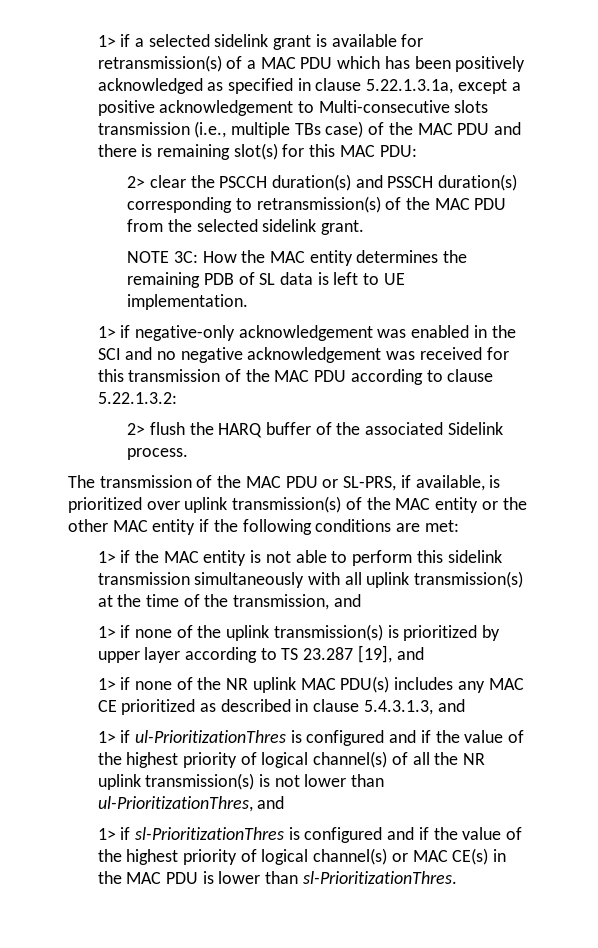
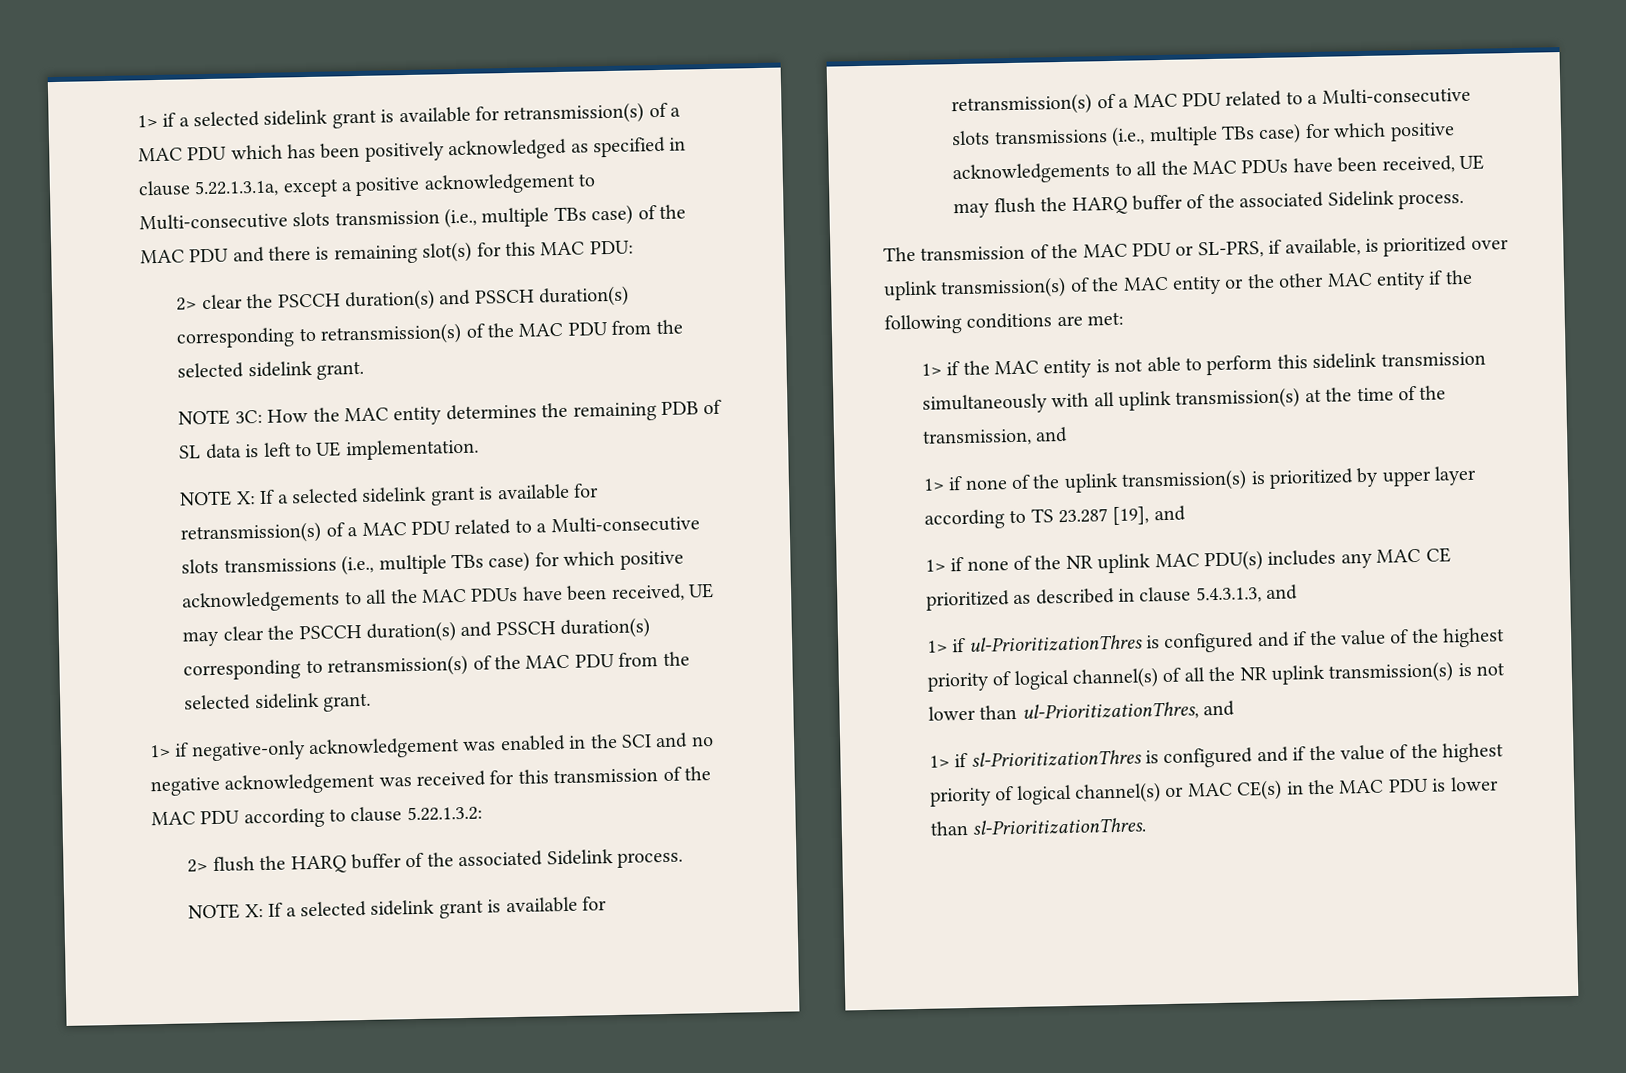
+ NOTE X: If a selected sidelink grant is available for retransmission(s) of a MAC PDU related to a Multi-consecutive slots transmissions (i.e., multiple TBs case) for which positive acknowledgements to all the MAC PDUs have been received, UE may clear the PSCCH duration(s) and PSSCH duration(s) corresponding to retransmission(s) of the MAC PDU from the selected sidelink grant.
+ NOTE X: If a selected sidelink grant is available for retransmission(s) of a MAC PDU related to a Multi-consecutive slots transmissions (i.e., multiple TBs case) for which positive acknowledgements to all the MAC PDUs have been received, UE may flush the HARQ buffer of the associated Sidelink process.

